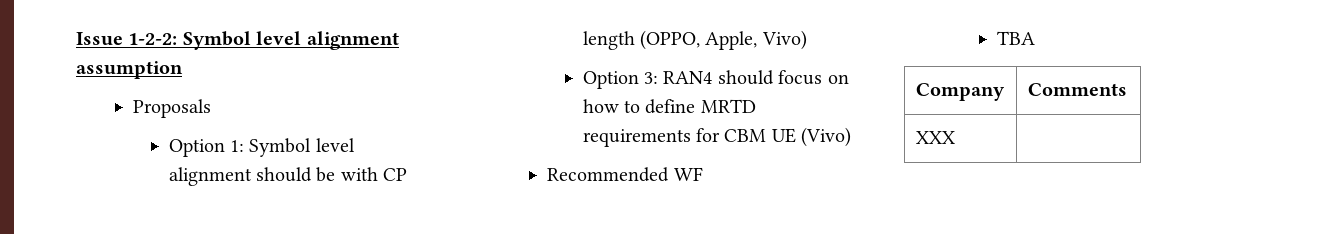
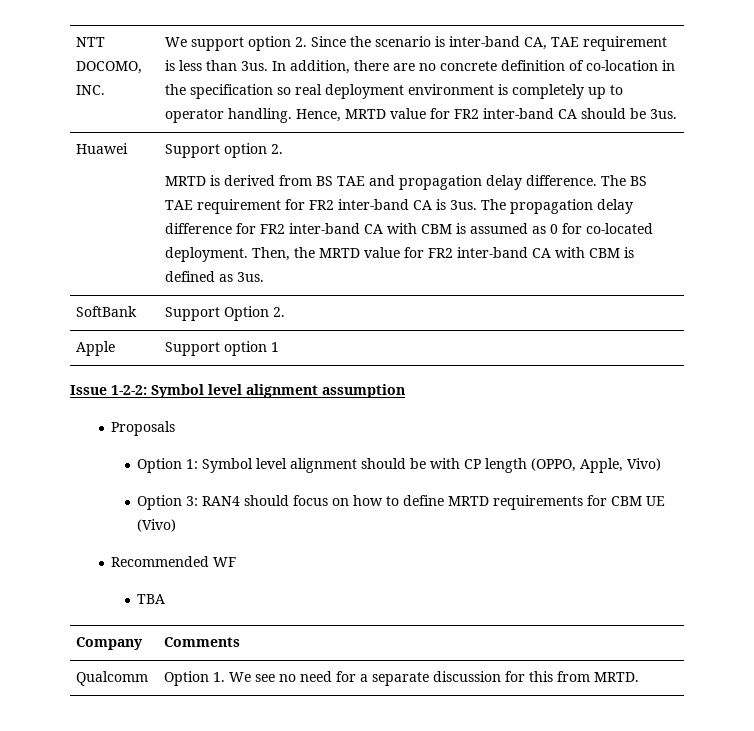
+ NTT DOCOMO, INC. | We support option 2. Since the scenario is inter-band CA, TAE requirement is less than 3us. In addition, there are no concrete definition of co-location in the specification so real deployment environment is completely up to operator handling. Hence, MRTD value for FR2 inter-band CA should be 3us.
+ Huawei | Support option 2.
+ MRTD is derived from BS TAE and propagation delay difference. The BS TAE requirement for FR2 inter-band CA is 3us. The propagation delay difference for FR2 inter-band CA with CBM is assumed as 0 for co-located deployment. Then, the MRTD value for FR2 inter-band CA with CBM is defined as 3us.
+ SoftBank | Support Option 2.
+ Apple | Support option 1
- XXX |
+ Qualcomm | Option 1. We see no need for a separate discussion for this from MRTD.

